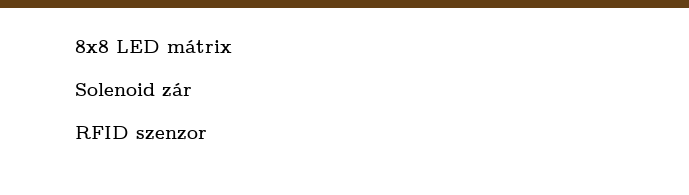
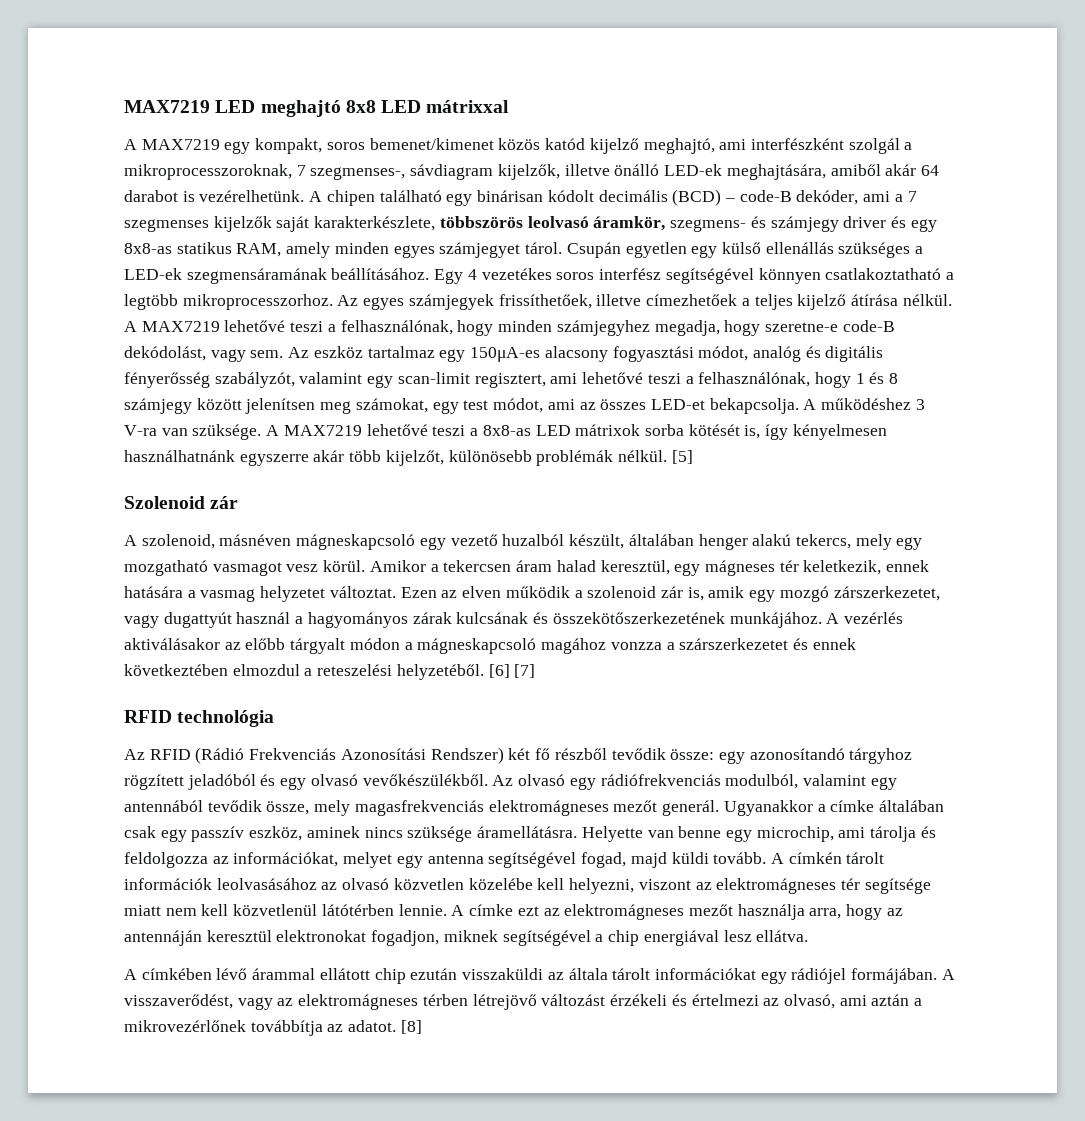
- 8x8 LED mátrix
- Solenoid zár
- RFID szenzor
+ MAX7219 LED meghajtó 8x8 LED mátrixxal
+ A MAX7219 egy kompakt, soros bemenet/kimenet közös katód kijelző meghajtó, ami interfészként szolgál a mikroprocesszoroknak, 7 szegmenses-, sávdiagram kijelzők, illetve önálló LED-ek meghajtására, amiből akár 64 darabot is vezérelhetünk. A chipen található egy binárisan kódolt decimális (BCD) – code-B dekóder, ami a 7 szegmenses kijelzők saját karakterkészlete, többszörös leolvasó áramkör, szegmens- és számjegy driver és egy 8x8-as statikus RAM, amely minden egyes számjegyet tárol. Csupán egyetlen egy külső ellenállás szükséges a LED-ek szegmensáramának beállításához. Egy 4 vezetékes soros interfész segítségével könnyen csatlakoztatható a legtöbb mikroprocesszorhoz. Az egyes számjegyek frissíthetőek, illetve címezhetőek a teljes kijelző átírása nélkül. A MAX7219 lehetővé teszi a felhasználónak, hogy minden számjegyhez megadja, hogy szeretne-e code-B dekódolást, vagy sem. Az eszköz tartalmaz egy 150μA-es alacsony fogyasztási módot, analóg és digitális fényerősség szabályzót, valamint egy scan-limit regisztert, ami lehetővé teszi a felhasználónak, hogy 1 és 8 számjegy között jelenítsen meg számokat, egy test módot, ami az összes LED-et bekapcsolja. A működéshez 3 V-ra van szüksége. A MAX7219 lehetővé teszi a 8x8-as LED mátrixok sorba kötését is, így kényelmesen használhatnánk egyszerre akár több kijelzőt, különösebb problémák nélkül. [5]
+ Szolenoid zár
+ A szolenoid, másnéven mágneskapcsoló egy vezető huzalból készült, általában henger alakú tekercs, mely egy mozgatható vasmagot vesz körül. Amikor a tekercsen áram halad keresztül, egy mágneses tér keletkezik, ennek hatására a vasmag helyzetet változtat. Ezen az elven működik a szolenoid zár is, amik egy mozgó zárszerkezetet, vagy dugattyút használ a hagyományos zárak kulcsának és összekötőszerkezetének munkájához. A vezérlés aktiválásakor az előbb tárgyalt módon a mágneskapcsoló magához vonzza a szárszerkezetet és ennek következtében elmozdul a reteszelési helyzetéből. [6] [7]
+ RFID technológia
+ Az RFID (Rádió Frekvenciás Azonosítási Rendszer) két fő részből tevődik össze: egy azonosítandó tárgyhoz rögzített jeladóból és egy olvasó vevőkészülékből. Az olvasó egy rádiófrekvenciás modulból, valamint egy antennából tevődik össze, mely magasfrekvenciás elektromágneses mezőt generál. Ugyanakkor a címke általában csak egy passzív eszköz, aminek nincs szüksége áramellátásra. Helyette van benne egy microchip, ami tárolja és feldolgozza az információkat, melyet egy antenna segítségével fogad, majd küldi tovább. A címkén tárolt információk leolvasásához az olvasó közvetlen közelébe kell helyezni, viszont az elektromágneses tér segítsége miatt nem kell közvetlenül látótérben lennie. A címke ezt az elektromágneses mezőt használja arra, hogy az antennáján keresztül elektronokat fogadjon, miknek segítségével a chip energiával lesz ellátva.
+ A címkében lévő árammal ellátott chip ezután visszaküldi az általa tárolt információkat egy rádiójel formájában. A visszaverődést, vagy az elektromágneses térben létrejövő változást érzékeli és értelmezi az olvasó, ami aztán a mikrovezérlőnek továbbítja az adatot. [8]

